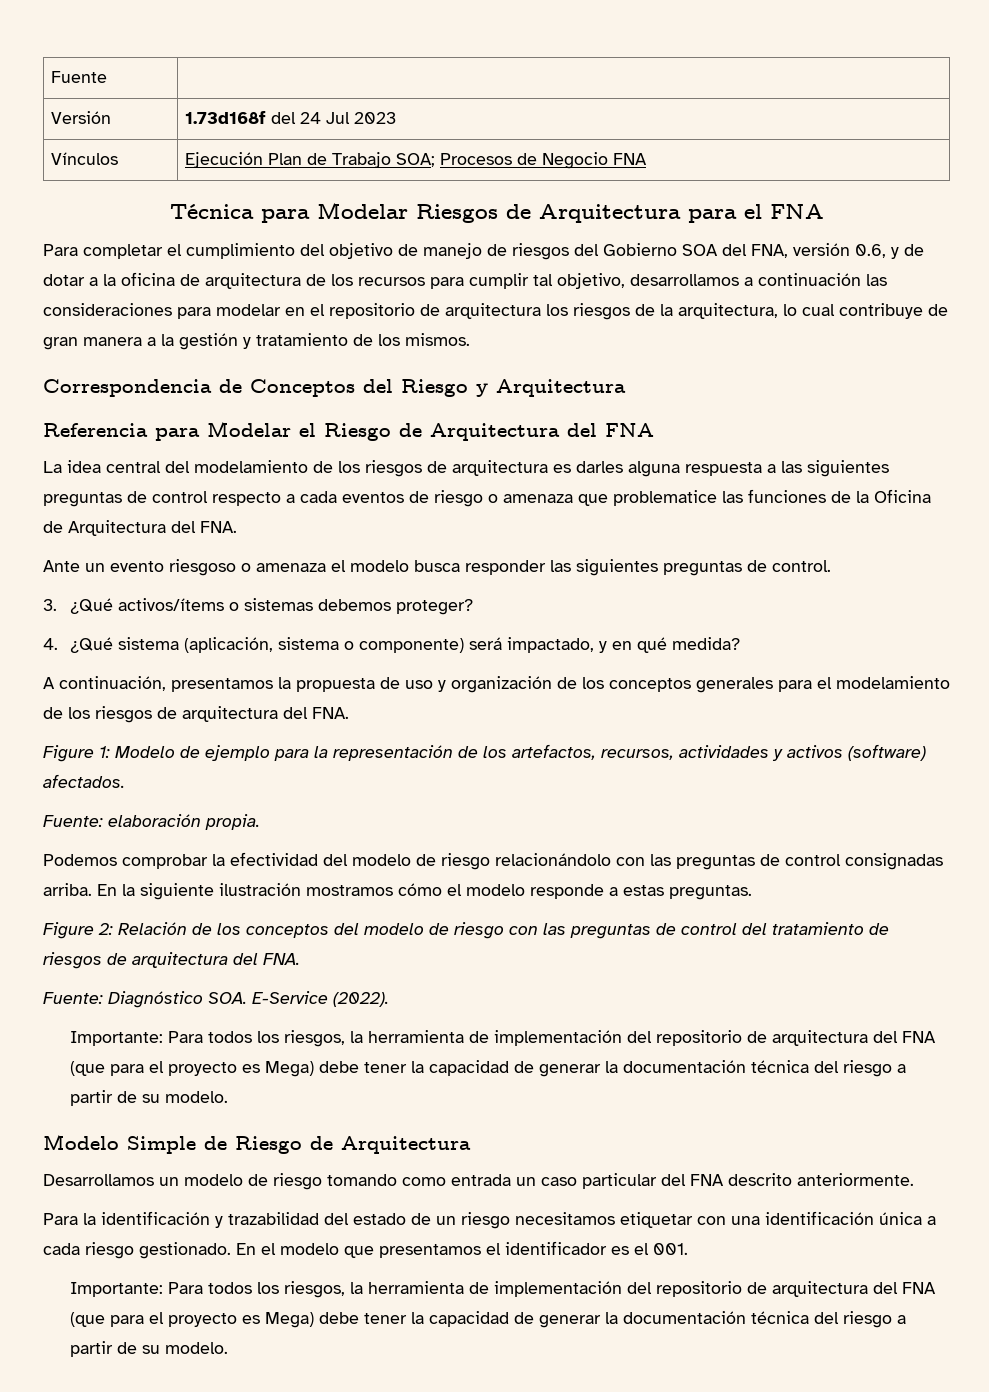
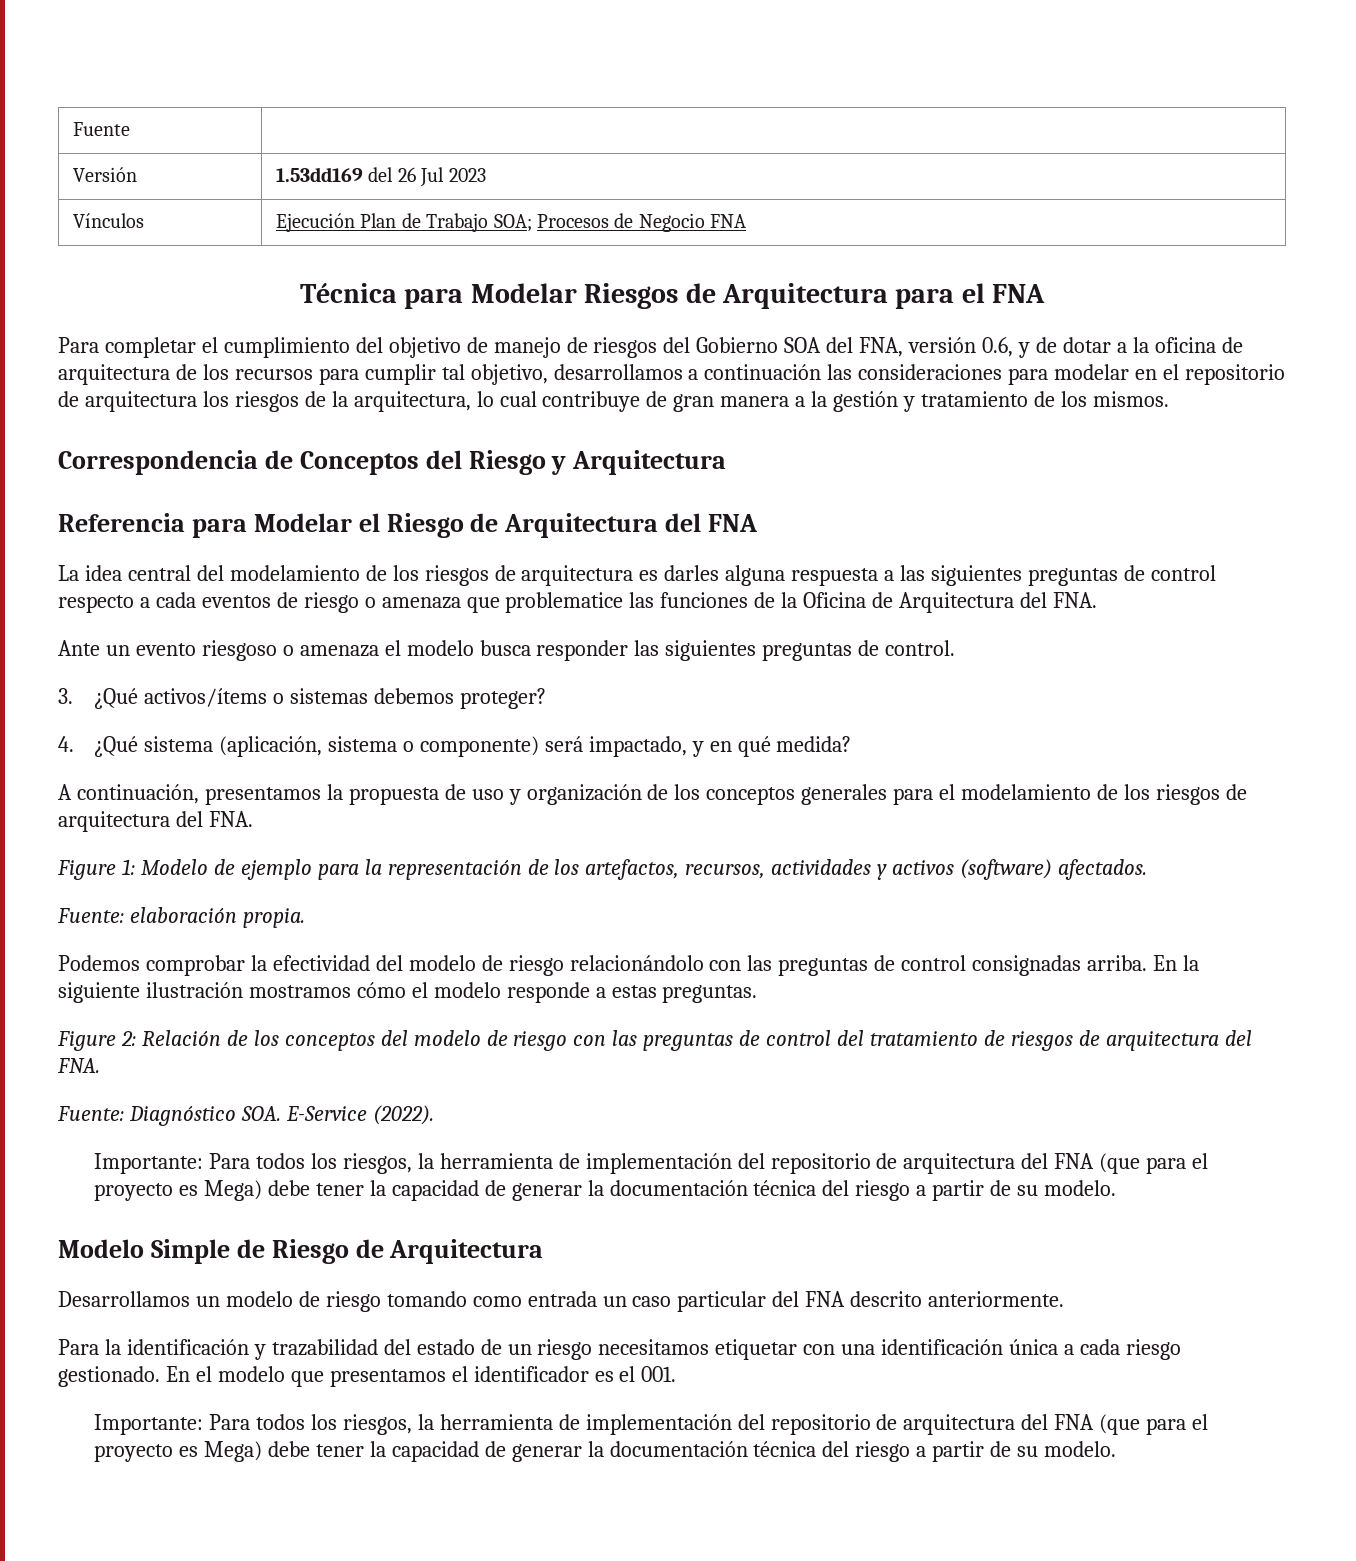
- Versión | 1.73d168f del 24 Jul 2023
+ Versión | 1.53dd169 del 26 Jul 2023

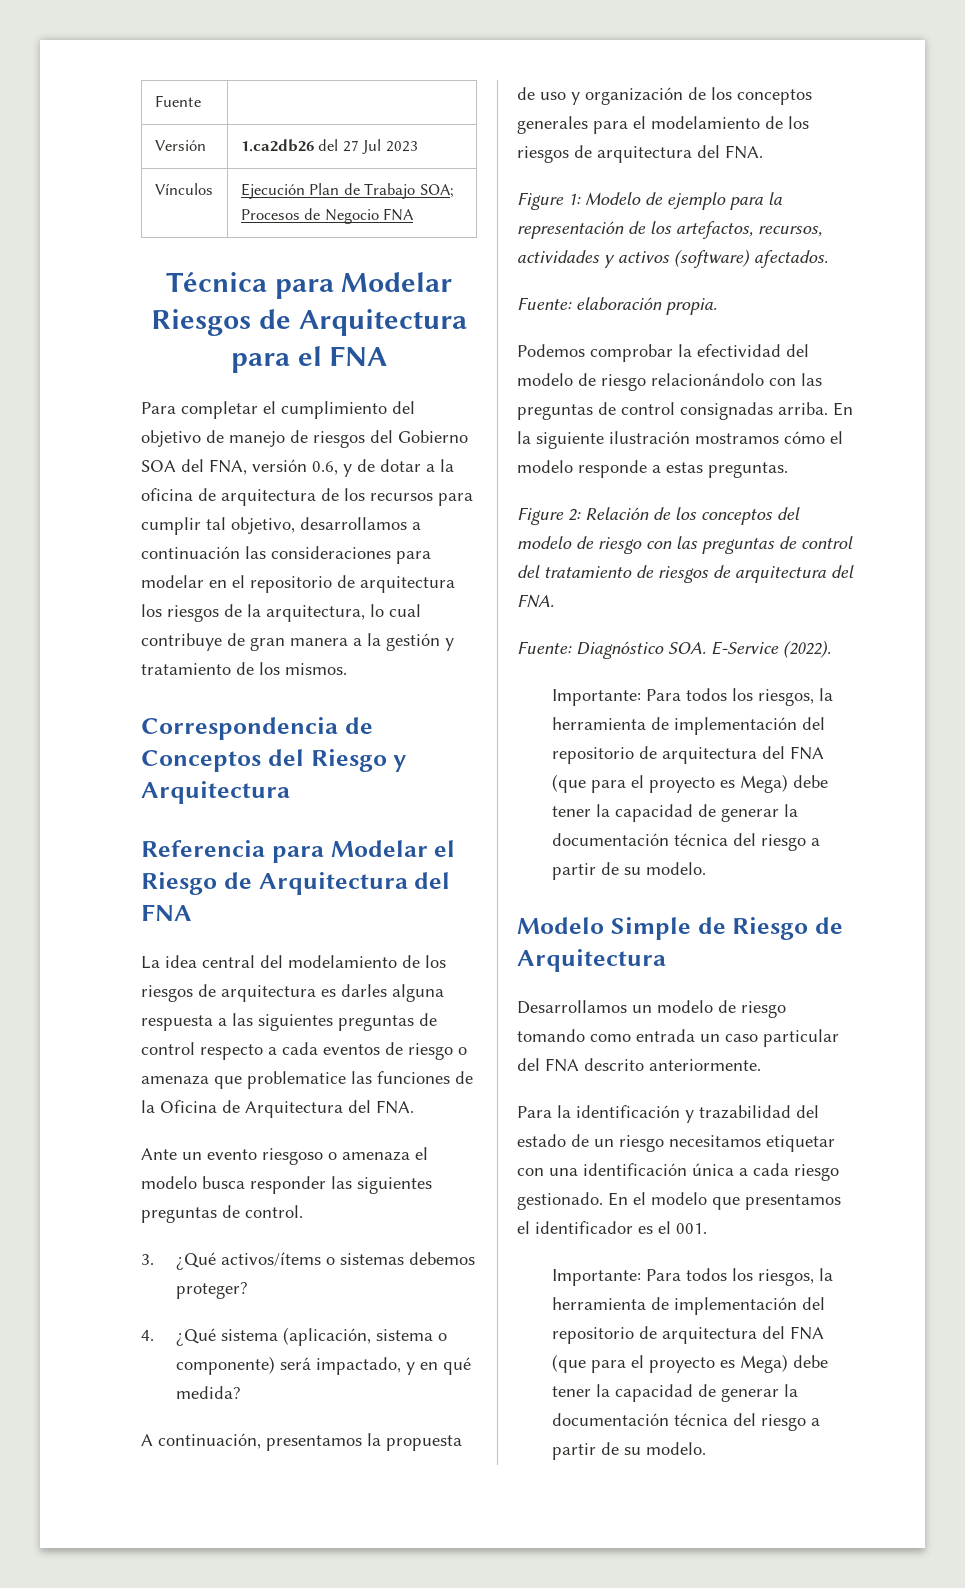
- Versión | 1.53dd169 del 26 Jul 2023
+ Versión | 1.ca2db26 del 27 Jul 2023

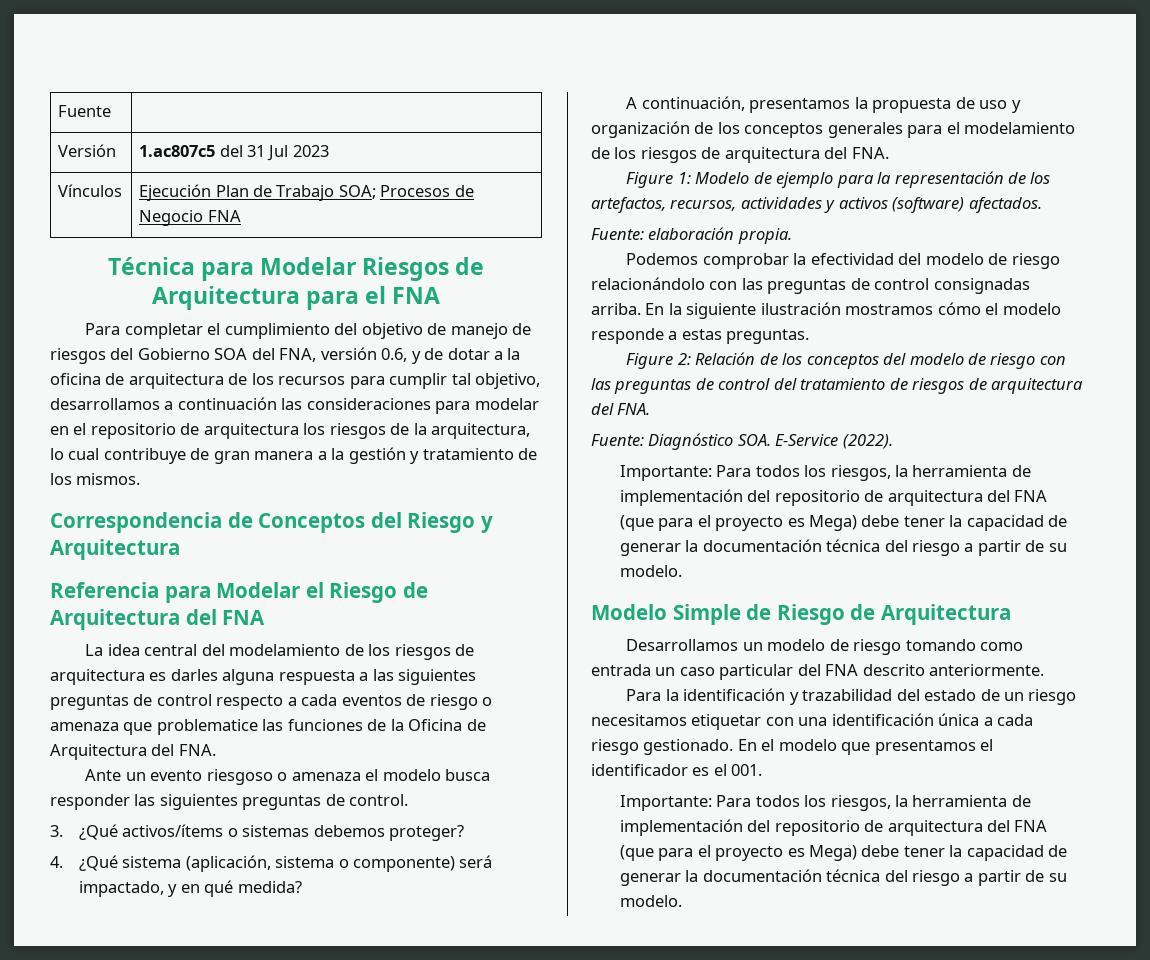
- Versión | 1.ca2db26 del 27 Jul 2023
+ Versión | 1.ac807c5 del 31 Jul 2023

